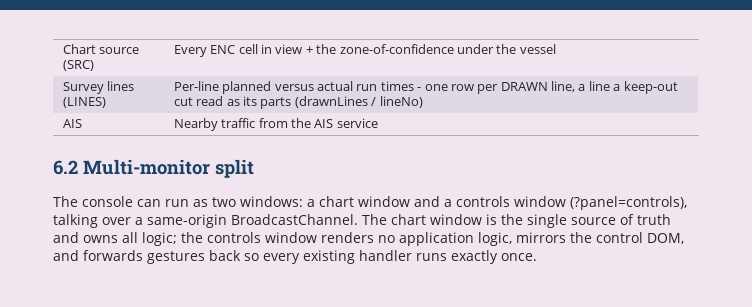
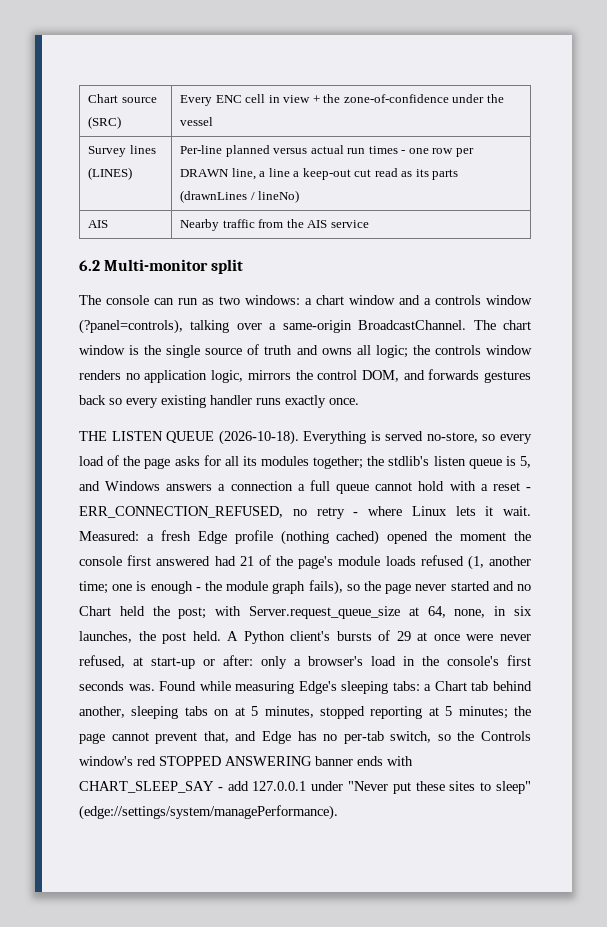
+ THE LISTEN QUEUE (2026-10-18). Everything is served no-store, so every load of the page asks for all its modules together; the stdlib's listen queue is 5, and Windows answers a connection a full queue cannot hold with a reset - ERR_CONNECTION_REFUSED, no retry - where Linux lets it wait. Measured: a fresh Edge profile (nothing cached) opened the moment the console first answered had 21 of the page's module loads refused (1, another time; one is enough - the module graph fails), so the page never started and no Chart held the post; with Server.request_queue_size at 64, none, in six launches, the post held. A Python client's bursts of 29 at once were never refused, at start-up or after: only a browser's load in the console's first seconds was. Found while measuring Edge's sleeping tabs: a Chart tab behind another, sleeping tabs on at 5 minutes, stopped reporting at 5 minutes; the page cannot prevent that, and Edge has no per-tab switch, so the Controls window's red STOPPED ANSWERING banner ends with CHART_SLEEP_SAY - add 127.0.0.1 under "Never put these sites to sleep" (edge://settings/system/managePerformance).

